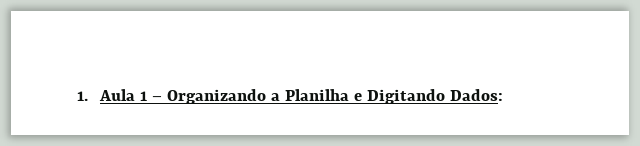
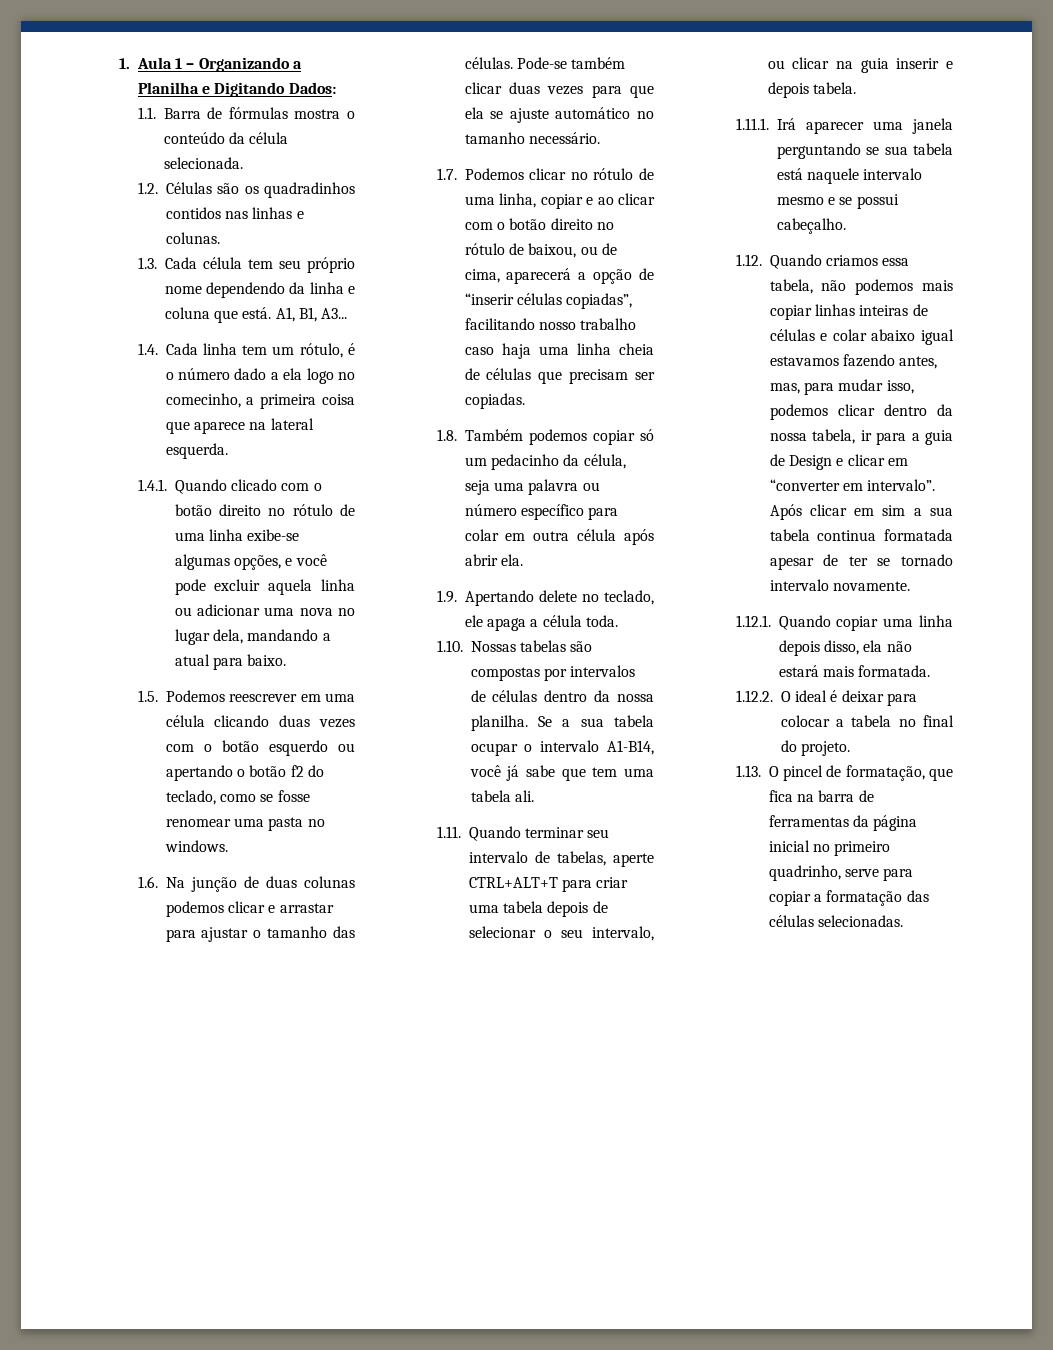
+ 1.1. Barra de fórmulas mostra o conteúdo da célula selecionada.
+ 1.2. Células são os quadradinhos contidos nas linhas e colunas.
+ 1.3. Cada célula tem seu próprio nome dependendo da linha e coluna que está. A1, B1, A3...
+ 1.4. Cada linha tem um rótulo, é o número dado a ela logo no comecinho, a primeira coisa que aparece na lateral esquerda.
+ 1.4.1. Quando clicado com o botão direito no rótulo de uma linha exibe-se algumas opções, e você pode excluir aquela linha ou adicionar uma nova no lugar dela, mandando a atual para baixo.
+ 1.5. Podemos reescrever em uma célula clicando duas vezes com o botão esquerdo ou apertando o botão f2 do teclado, como se fosse renomear uma pasta no windows.
+ 1.6. Na junção de duas colunas podemos clicar e arrastar para ajustar o tamanho das células. Pode-se também clicar duas vezes para que ela se ajuste automático no tamanho necessário.
+ 1.7. Podemos clicar no rótulo de uma linha, copiar e ao clicar com o botão direito no rótulo de baixou, ou de cima, aparecerá a opção de “inserir células copiadas”, facilitando nosso trabalho caso haja uma linha cheia de células que precisam ser copiadas.
+ 1.8. Também podemos copiar só um pedacinho da célula, seja uma palavra ou número específico para colar em outra célula após abrir ela.
+ 1.9. Apertando delete no teclado, ele apaga a célula toda.
+ 1.10. Nossas tabelas são compostas por intervalos de células dentro da nossa planilha. Se a sua tabela ocupar o intervalo A1-B14, você já sabe que tem uma tabela ali.
+ 1.11. Quando terminar seu intervalo de tabelas, aperte CTRL+ALT+T para criar uma tabela depois de selecionar o seu intervalo, ou clicar na guia inserir e depois tabela.
+ 1.11.1. Irá aparecer uma janela perguntando se sua tabela está naquele intervalo mesmo e se possui cabeçalho.
+ 1.12. Quando criamos essa tabela, não podemos mais copiar linhas inteiras de células e colar abaixo igual estavamos fazendo antes, mas, para mudar isso, podemos clicar dentro da nossa tabela, ir para a guia de Design e clicar em “converter em intervalo”. Após clicar em sim a sua tabela continua formatada apesar de ter se tornado intervalo novamente.
+ 1.12.1. Quando copiar uma linha depois disso, ela não estará mais formatada.
+ 1.12.2. O ideal é deixar para colocar a tabela no final do projeto.
+ 1.13. O pincel de formatação, que fica na barra de ferramentas da página inicial no primeiro quadrinho, serve para copiar a formatação das células selecionadas.

